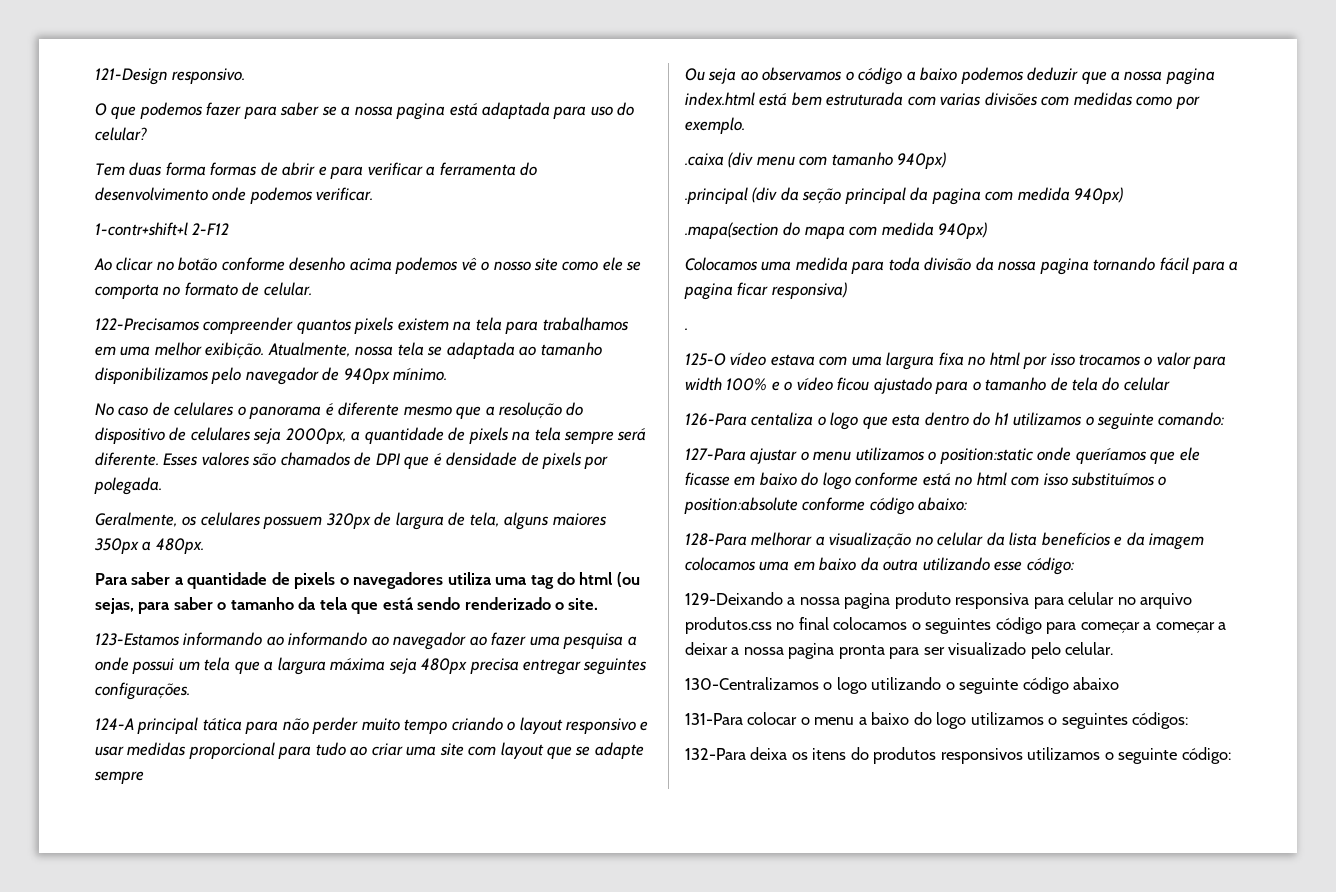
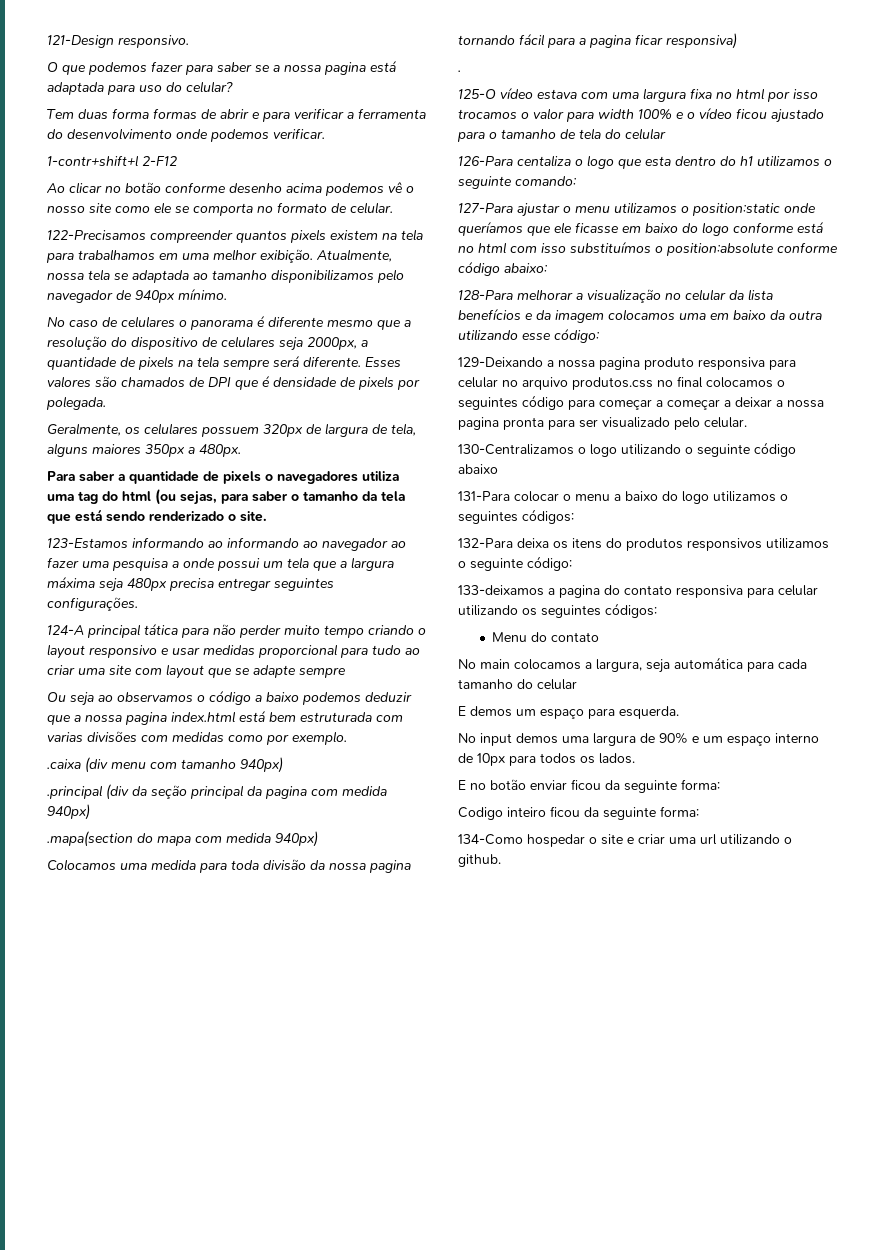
+ 133-deixamos a pagina do contato responsiva para celular utilizando os seguintes códigos:
+ Menu do contato
+ No main colocamos a largura, seja automática para cada tamanho do celular
+ E demos um espaço para esquerda.
+ No input demos uma largura de 90% e um espaço interno de 10px para todos os lados.
+ E no botão enviar ficou da seguinte forma:
+ Codigo inteiro ficou da seguinte forma:
+ 134-Como hospedar o site e criar uma url utilizando o github.

